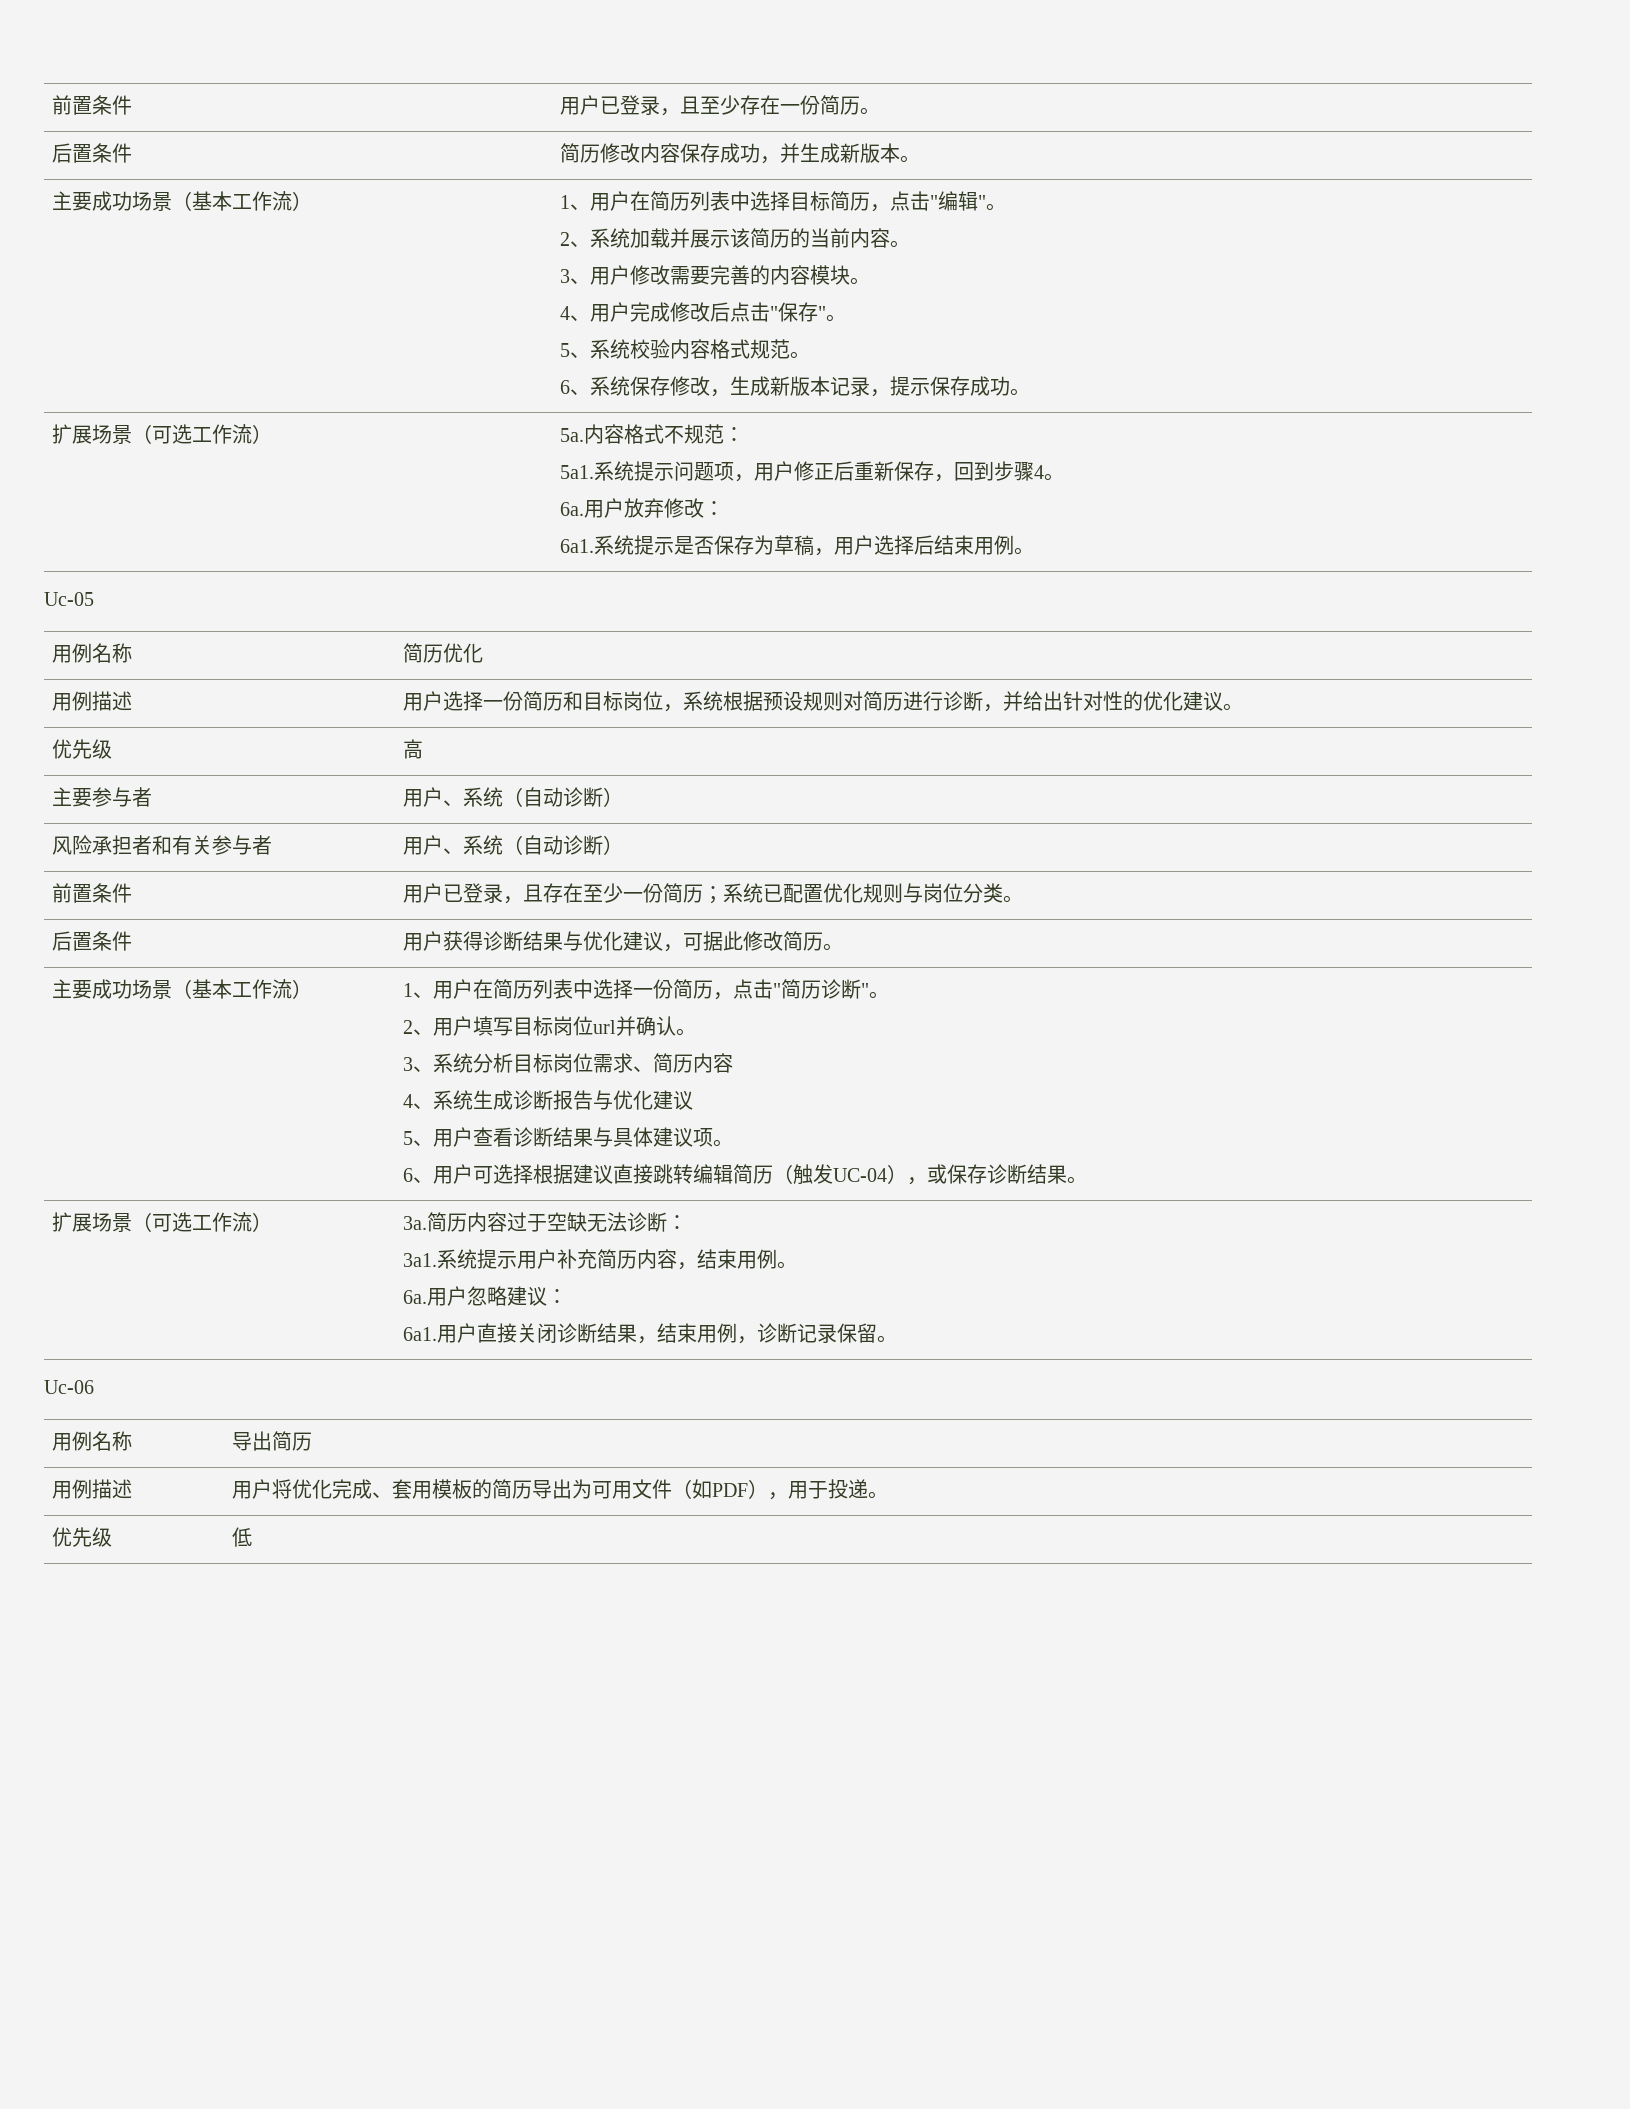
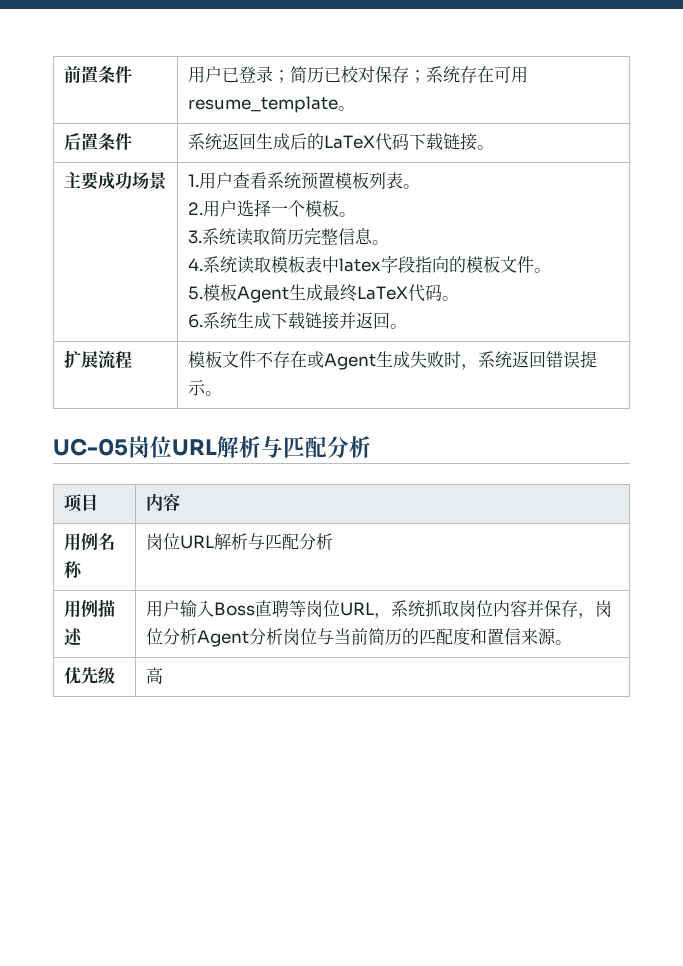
- 前置条件 | 用户已登录，且至少存在一份简历。
- 后置条件 | 简历修改内容保存成功，并生成新版本。
- 主要成功场景（基本工作流） | 1、用户在简历列表中选择目标简历，点击"编辑"。
- 2、系统加载并展示该简历的当前内容。
- 3、用户修改需要完善的内容模块。
- 4、用户完成修改后点击"保存"。
- 5、系统校验内容格式规范。
- 6、系统保存修改，生成新版本记录，提示保存成功。
- 扩展场景（可选工作流） | 5a.内容格式不规范：
- 5a1.系统提示问题项，用户修正后重新保存，回到步骤4。
- 6a.用户放弃修改：
- 6a1.系统提示是否保存为草稿，用户选择后结束用例。
- Uc-05
- 用例名称 | 简历优化
- 用例描述 | 用户选择一份简历和目标岗位，系统根据预设规则对简历进行诊断，并给出针对性的优化建议。
+ 前置条件 | 用户已登录；简历已校对保存；系统存在可用resume_template。
+ 后置条件 | 系统返回生成后的LaTeX代码下载链接。
+ 主要成功场景 | 1.用户查看系统预置模板列表。
+ 2.用户选择一个模板。
+ 3.系统读取简历完整信息。
+ 4.系统读取模板表中latex字段指向的模板文件。
+ 5.模板Agent生成最终LaTeX代码。
+ 6.系统生成下载链接并返回。
+ 扩展流程 | 模板文件不存在或Agent生成失败时，系统返回错误提示。
+ UC-05岗位URL解析与匹配分析
+ 项目 | 内容
+ 用例名称 | 岗位URL解析与匹配分析
+ 用例描述 | 用户输入Boss直聘等岗位URL，系统抓取岗位内容并保存，岗位分析Agent分析岗位与当前简历的匹配度和置信来源。
  优先级 | 高
- 主要参与者 | 用户、系统（自动诊断）
- 风险承担者和有关参与者 | 用户、系统（自动诊断）
- 前置条件 | 用户已登录，且存在至少一份简历；系统已配置优化规则与岗位分类。
- 后置条件 | 用户获得诊断结果与优化建议，可据此修改简历。
- 主要成功场景（基本工作流） | 1、用户在简历列表中选择一份简历，点击"简历诊断"。
- 2、用户填写目标岗位url并确认。
- 3、系统分析目标岗位需求、简历内容
- 4、系统生成诊断报告与优化建议
- 5、用户查看诊断结果与具体建议项。
- 6、用户可选择根据建议直接跳转编辑简历（触发UC-04），或保存诊断结果。
- 扩展场景（可选工作流） | 3a.简历内容过于空缺无法诊断：
- 3a1.系统提示用户补充简历内容，结束用例。
- 6a.用户忽略建议：
- 6a1.用户直接关闭诊断结果，结束用例，诊断记录保留。
- Uc-06
- 用例名称 | 导出简历
- 用例描述 | 用户将优化完成、套用模板的简历导出为可用文件（如PDF），用于投递。
- 优先级 | 低

